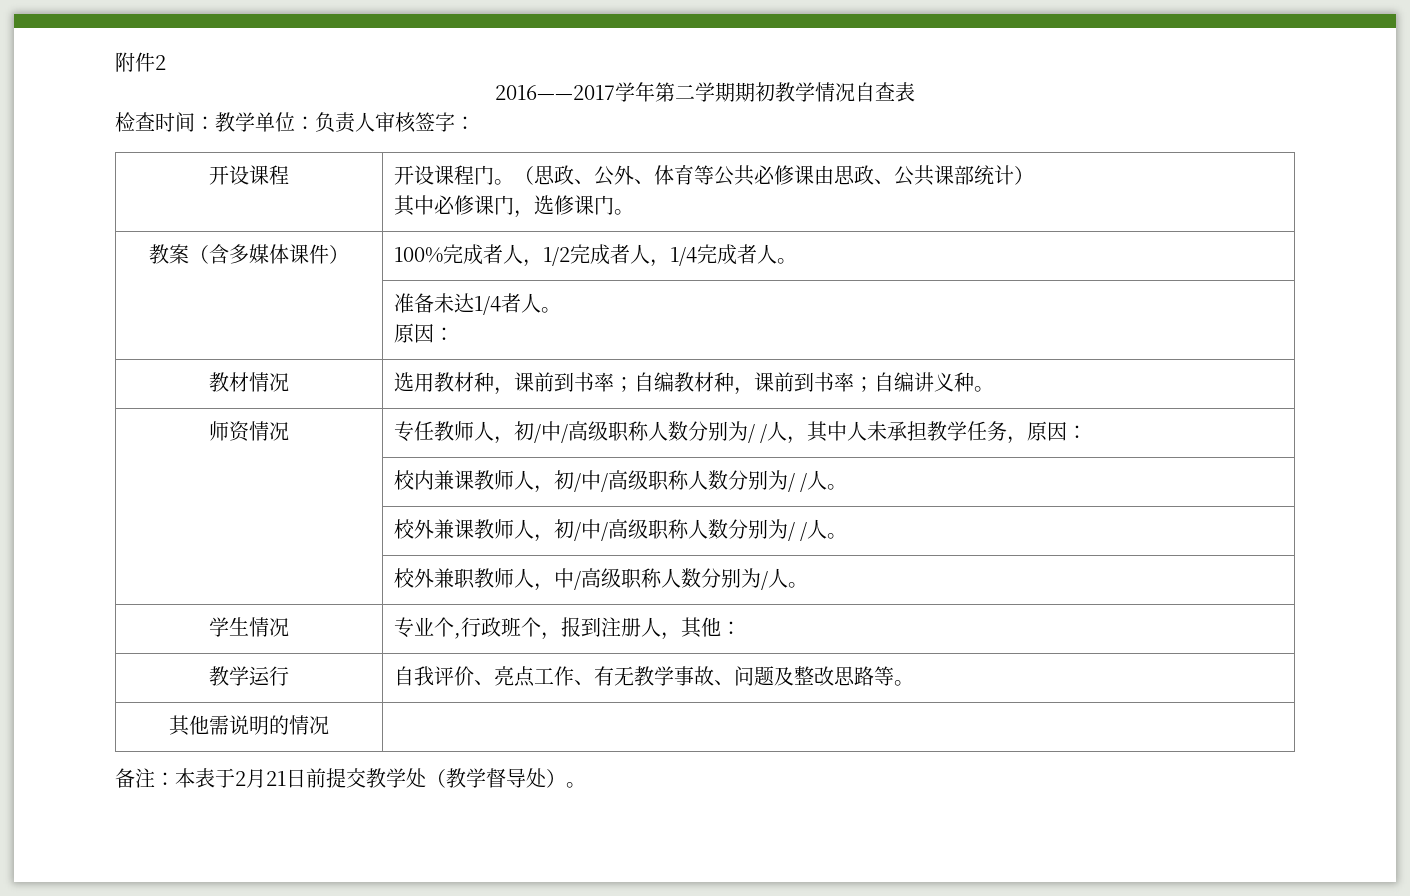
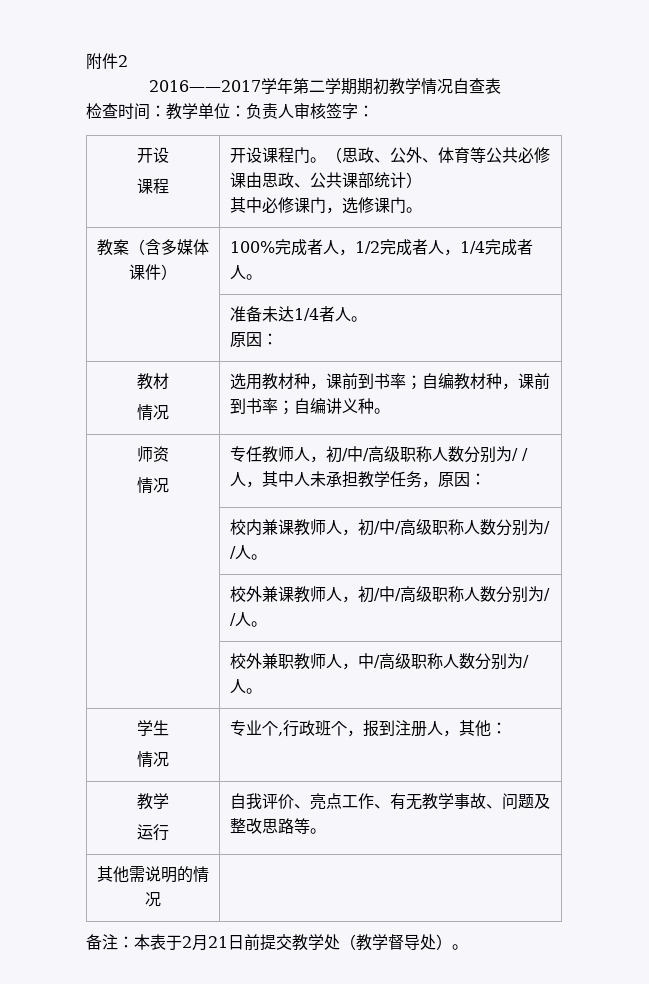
  检查时间：教学单位：负责人审核签字：
- 开设课程 | 开设课程门。（思政、公外、体育等公共必修课由思政、公共课部统计）
+ 开设
+ 课程 | 开设课程门。（思政、公外、体育等公共必修课由思政、公共课部统计）
  | 准备未达1/4者人。
  原因：
- 教材情况 | 选用教材种，课前到书率；自编教材种，课前到书率；自编讲义种。
+ 教材
+ 情况 | 选用教材种，课前到书率；自编教材种，课前到书率；自编讲义种。
- 师资情况 | 专任教师人，初/中/高级职称人数分别为/ /人，其中人未承担教学任务，原因：
+ 师资
+ 情况 | 专任教师人，初/中/高级职称人数分别为/ /人，其中人未承担教学任务，原因：
- 学生情况 | 专业个,行政班个，报到注册人，其他：
- 教学运行 | 自我评价、亮点工作、有无教学事故、问题及整改思路等。
+ 学生
+ 情况 | 专业个,行政班个，报到注册人，其他：
+ 教学
+ 运行 | 自我评价、亮点工作、有无教学事故、问题及整改思路等。

